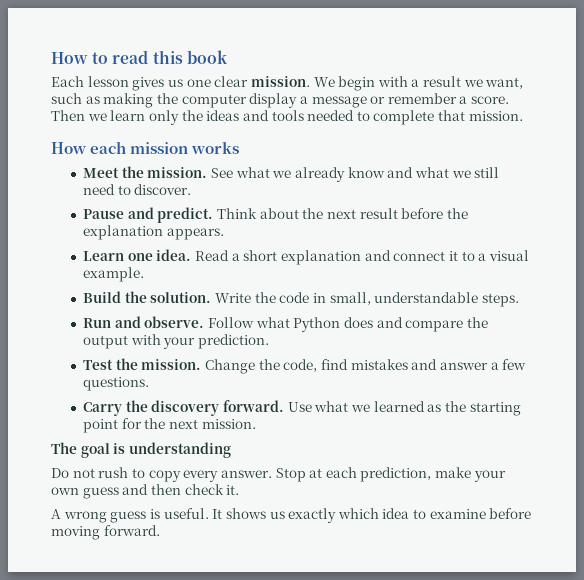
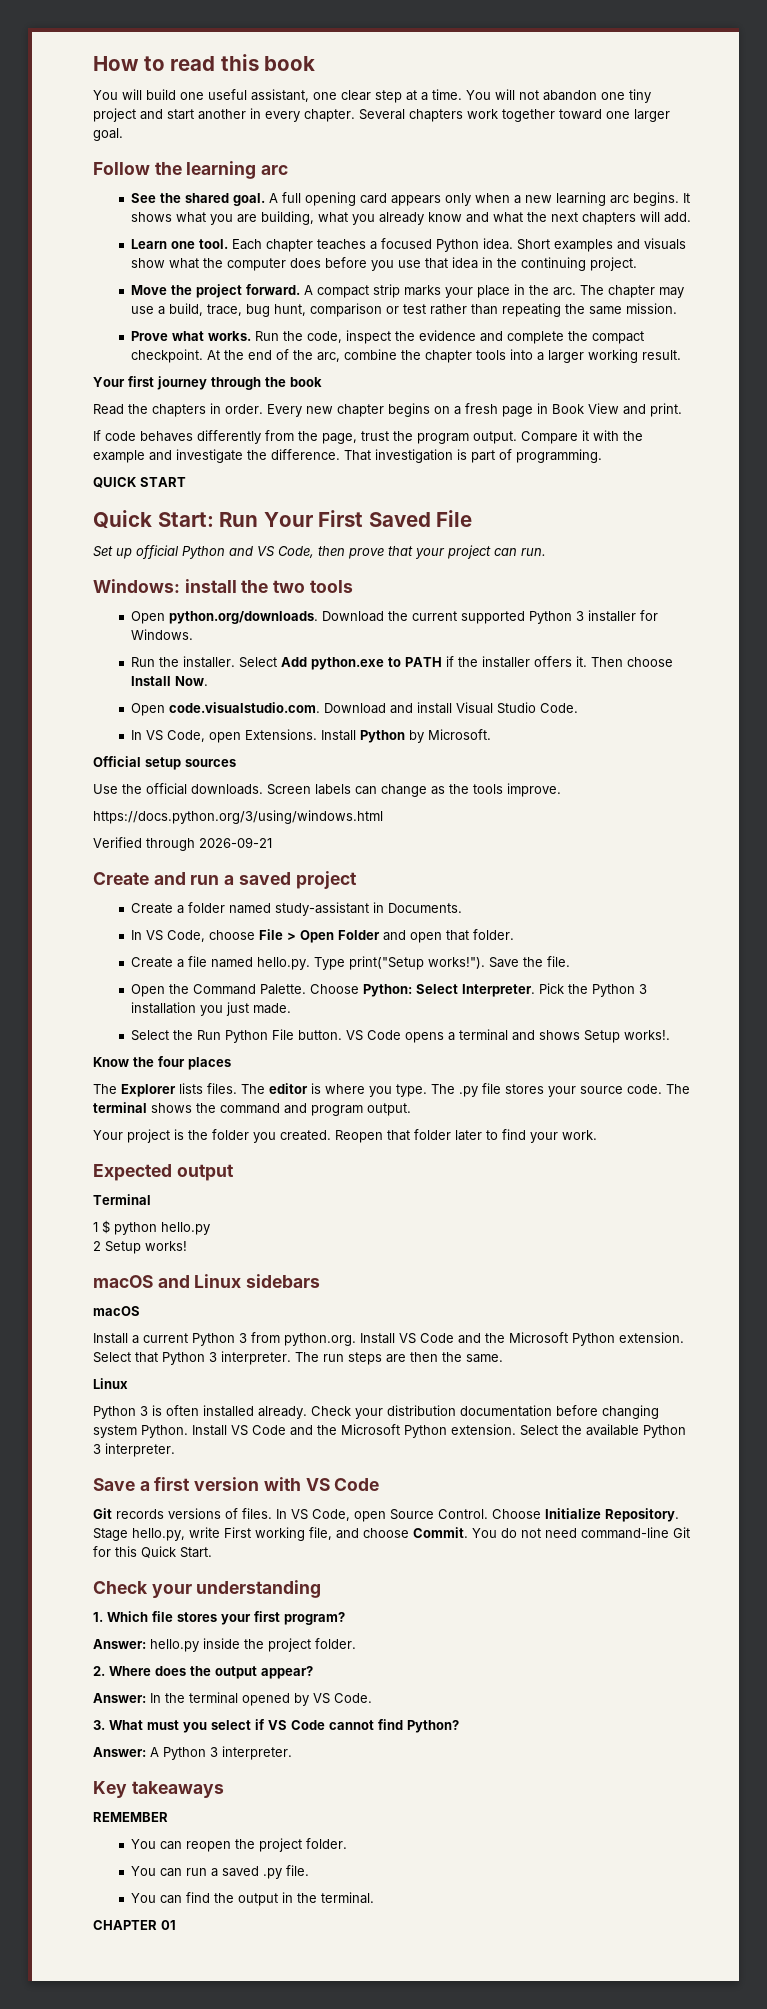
- Each lesson gives us one clear mission. We begin with a result we want, such as making the computer display a message or remember a score. Then we learn only the ideas and tools needed to complete that mission.
- How each mission works
- Meet the mission. See what we already know and what we still need to discover.
- Pause and predict. Think about the next result before the explanation appears.
- Learn one idea. Read a short explanation and connect it to a visual example.
- Build the solution. Write the code in small, understandable steps.
- Run and observe. Follow what Python does and compare the output with your prediction.
- Test the mission. Change the code, find mistakes and answer a few questions.
- Carry the discovery forward. Use what we learned as the starting point for the next mission.
- The goal is understanding
- Do not rush to copy every answer. Stop at each prediction, make your own guess and then check it.
- A wrong guess is useful. It shows us exactly which idea to examine before moving forward.
+ You will build one useful assistant, one clear step at a time. You will not abandon one tiny project and start another in every chapter. Several chapters work together toward one larger goal.
+ Follow the learning arc
+ See the shared goal. A full opening card appears only when a new learning arc begins. It shows what you are building, what you already know and what the next chapters will add.
+ Learn one tool. Each chapter teaches a focused Python idea. Short examples and visuals show what the computer does before you use that idea in the continuing project.
+ Move the project forward. A compact strip marks your place in the arc. The chapter may use a build, trace, bug hunt, comparison or test rather than repeating the same mission.
+ Prove what works. Run the code, inspect the evidence and complete the compact checkpoint. At the end of the arc, combine the chapter tools into a larger working result.
+ Your first journey through the book
+ Read the chapters in order. Every new chapter begins on a fresh page in Book View and print.
+ If code behaves differently from the page, trust the program output. Compare it with the example and investigate the difference. That investigation is part of programming.
+ QUICK START
+ Quick Start: Run Your First Saved File
+ Set up official Python and VS Code, then prove that your project can run.
+ Windows: install the two tools
+ Open python.org/downloads. Download the current supported Python 3 installer for Windows.
+ Run the installer. Select Add python.exe to PATH if the installer offers it. Then choose Install Now.
+ Open code.visualstudio.com. Download and install Visual Studio Code.
+ In VS Code, open Extensions. Install Python by Microsoft.
+ Official setup sources
+ Use the official downloads. Screen labels can change as the tools improve.
+ https://docs.python.org/3/using/windows.html
+ Verified through 2026-09-21
+ Create and run a saved project
+ Create a folder named study-assistant in Documents.
+ In VS Code, choose File > Open Folder and open that folder.
+ Create a file named hello.py. Type print("Setup works!"). Save the file.
+ Open the Command Palette. Choose Python: Select Interpreter. Pick the Python 3 installation you just made.
+ Select the Run Python File button. VS Code opens a terminal and shows Setup works!.
+ Know the four places
+ The Explorer lists files. The editor is where you type. The .py file stores your source code. The terminal shows the command and program output.
+ Your project is the folder you created. Reopen that folder later to find your work.
+ Expected output
+ Terminal
+ 1 $ python hello.py
+ 2 Setup works!
+ macOS and Linux sidebars
+ macOS
+ Install a current Python 3 from python.org. Install VS Code and the Microsoft Python extension. Select that Python 3 interpreter. The run steps are then the same.
+ Linux
+ Python 3 is often installed already. Check your distribution documentation before changing system Python. Install VS Code and the Microsoft Python extension. Select the available Python 3 interpreter.
+ Save a first version with VS Code
+ Git records versions of files. In VS Code, open Source Control. Choose Initialize Repository. Stage hello.py, write First working file, and choose Commit. You do not need command-line Git for this Quick Start.
+ Check your understanding
+ 1. Which file stores your first program?
+ Answer: hello.py inside the project folder.
+ 2. Where does the output appear?
+ Answer: In the terminal opened by VS Code.
+ 3. What must you select if VS Code cannot find Python?
+ Answer: A Python 3 interpreter.
+ Key takeaways
+ REMEMBER
+ You can reopen the project folder.
+ You can run a saved .py file.
+ You can find the output in the terminal.
+ CHAPTER 01

